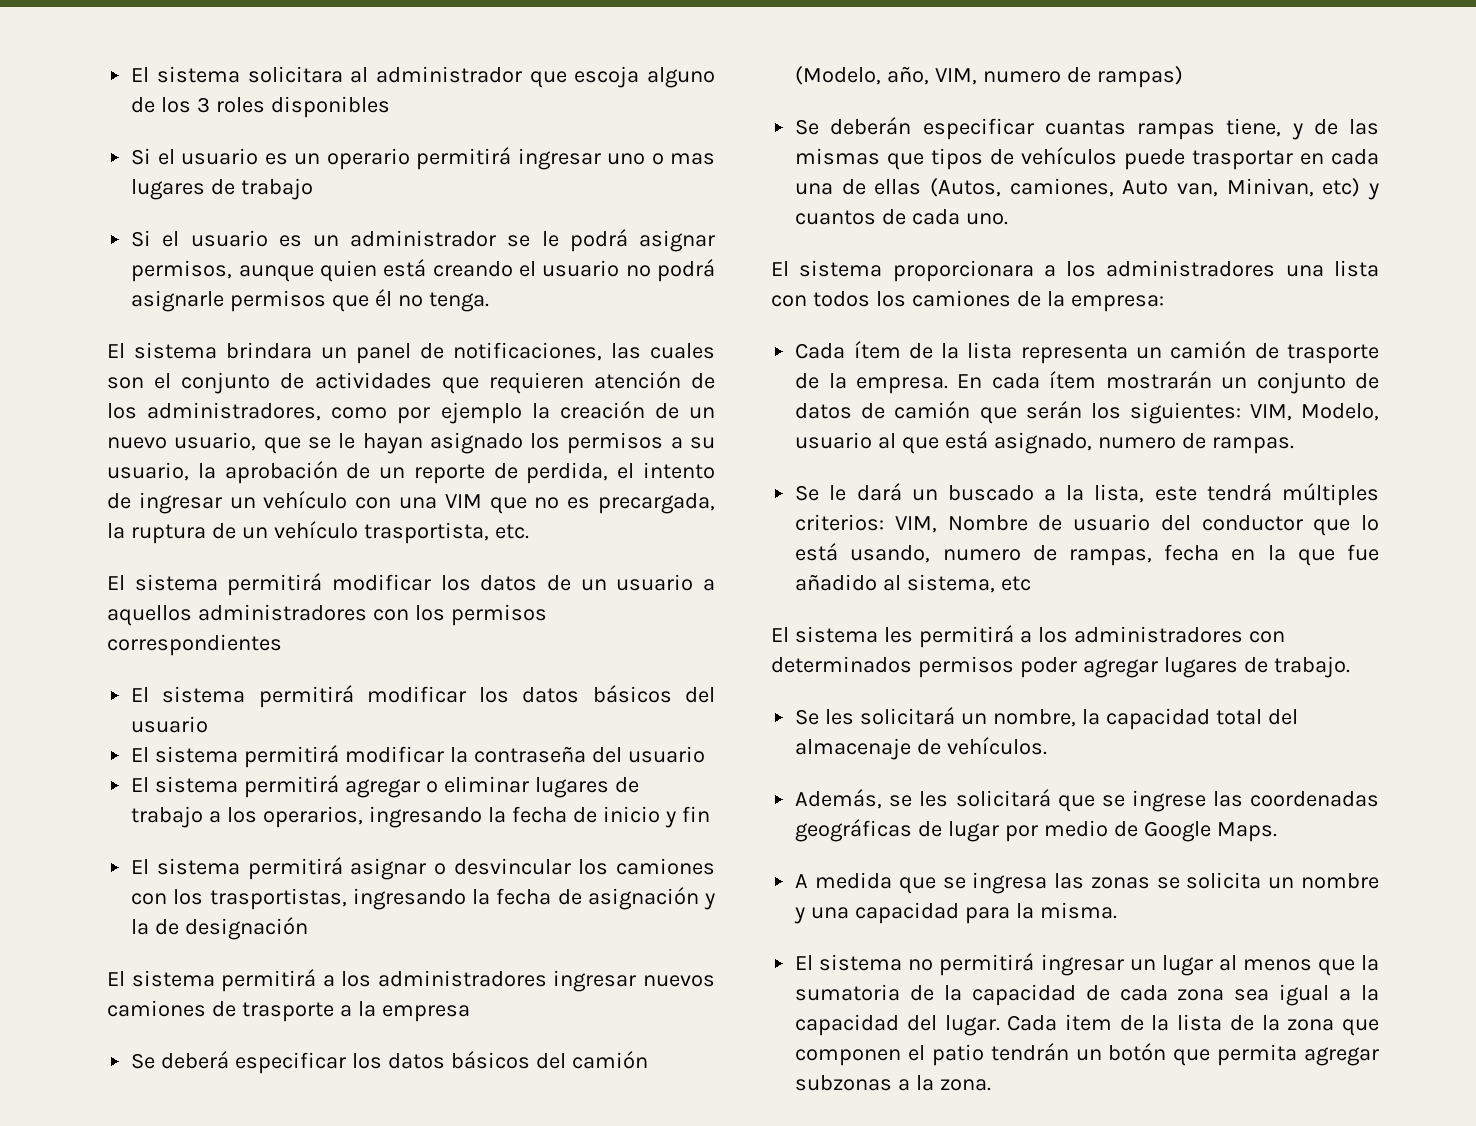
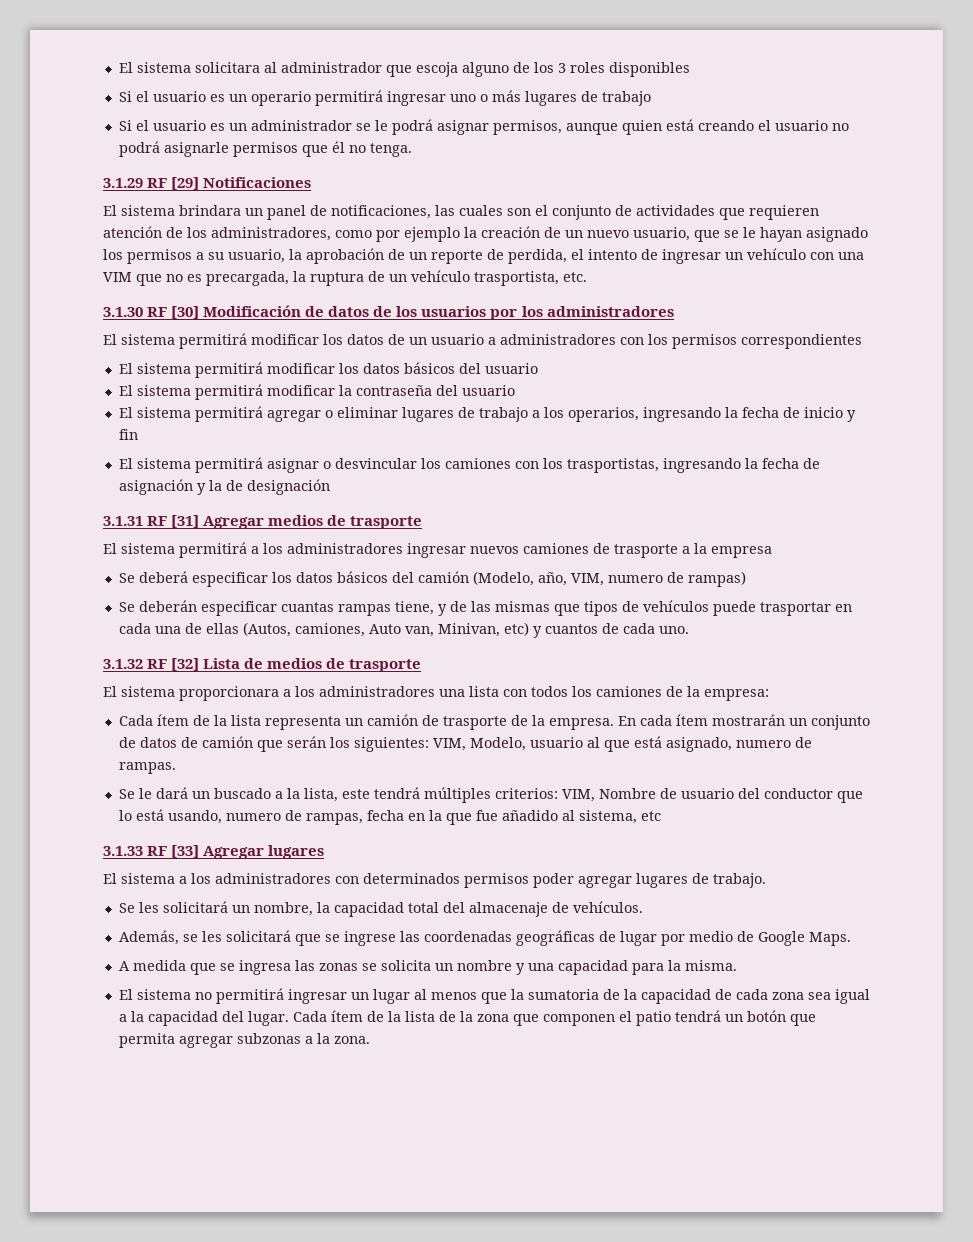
- Si el usuario es un operario permitirá ingresar uno o mas lugares de trabajo
+ Si el usuario es un operario permitirá ingresar uno o más lugares de trabajo
+ 3.1.29 RF [29] Notificaciones
+ 3.1.30 RF [30] Modificación de datos de los usuarios por los administradores
- El sistema permitirá modificar los datos de un usuario a aquellos administradores con los permisos correspondientes
+ El sistema permitirá modificar los datos de un usuario a administradores con los permisos correspondientes
+ 3.1.31 RF [31] Agregar medios de trasporte
+ 3.1.32 RF [32] Lista de medios de trasporte
- El sistema les permitirá a los administradores con determinados permisos poder agregar lugares de trabajo.
+ 3.1.33 RF [33] Agregar lugares
+ El sistema a los administradores con determinados permisos poder agregar lugares de trabajo.
- Cada item de la lista de la zona que componen el patio tendrán un botón que permita agregar subzonas a la zona.
+ Cada ítem de la lista de la zona que componen el patio tendrá un botón que permita agregar subzonas a la zona.

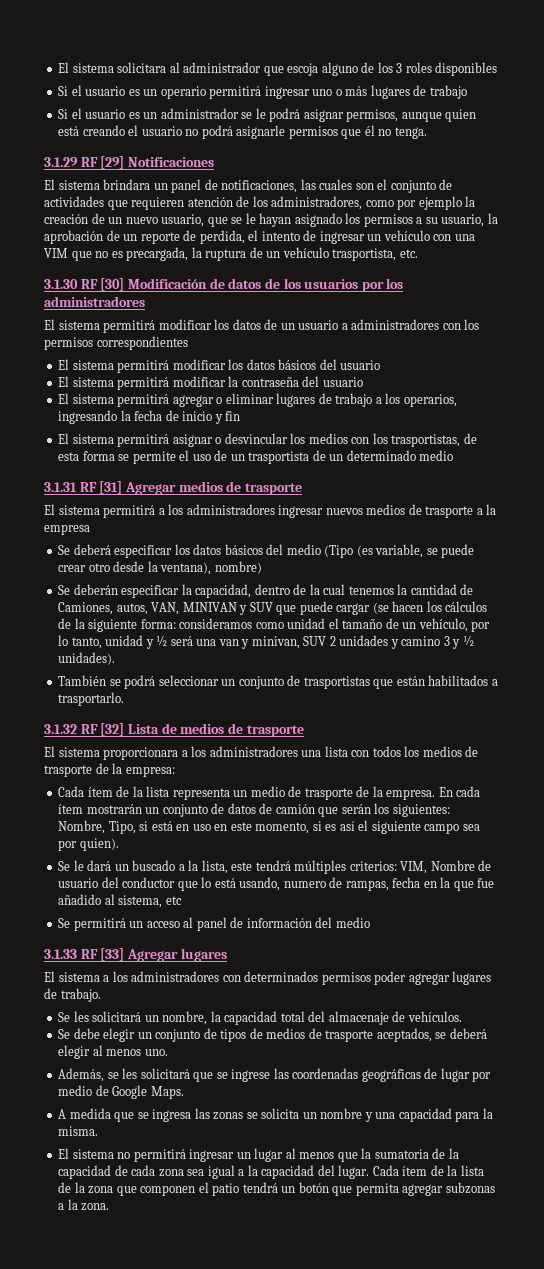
- El sistema permitirá asignar o desvincular los camiones con los trasportistas, ingresando la fecha de asignación y la de designación
+ El sistema permitirá asignar o desvincular los medios con los trasportistas, de esta forma se permite el uso de un trasportista de un determinado medio
- El sistema permitirá a los administradores ingresar nuevos camiones de trasporte a la empresa
+ El sistema permitirá a los administradores ingresar nuevos medios de trasporte a la empresa
- Se deberá especificar los datos básicos del camión (Modelo, año, VIM, numero de rampas)
- Se deberán especificar cuantas rampas tiene, y de las mismas que tipos de vehículos puede trasportar en cada una de ellas (Autos, camiones, Auto van, Minivan, etc) y cuantos de cada uno.
+ Se deberá especificar los datos básicos del medio (Tipo (es variable, se puede crear otro desde la ventana), nombre)
+ Se deberán especificar la capacidad, dentro de la cual tenemos la cantidad de Camiones, autos, VAN, MINIVAN y SUV que puede cargar (se hacen los cálculos de la siguiente forma: consideramos como unidad el tamaño de un vehículo, por lo tanto, unidad y ½ será una van y minivan, SUV 2 unidades y camino 3 y ½ unidades).
+ También se podrá seleccionar un conjunto de trasportistas que están habilitados a trasportarlo.
- El sistema proporcionara a los administradores una lista con todos los camiones de la empresa:
+ El sistema proporcionara a los administradores una lista con todos los medios de trasporte de la empresa:
- Cada ítem de la lista representa un camión de trasporte de la empresa.
+ Cada ítem de la lista representa un medio de trasporte de la empresa.
- En cada ítem mostrarán un conjunto de datos de camión que serán los siguientes: VIM, Modelo, usuario al que está asignado, numero de rampas.
+ En cada ítem mostrarán un conjunto de datos de camión que serán los siguientes: Nombre, Tipo, si está en uso en este momento, si es así el siguiente campo sea por quien).
+ Se permitirá un acceso al panel de información del medio
+ Se debe elegir un conjunto de tipos de medios de trasporte aceptados, se deberá elegir al menos uno.

